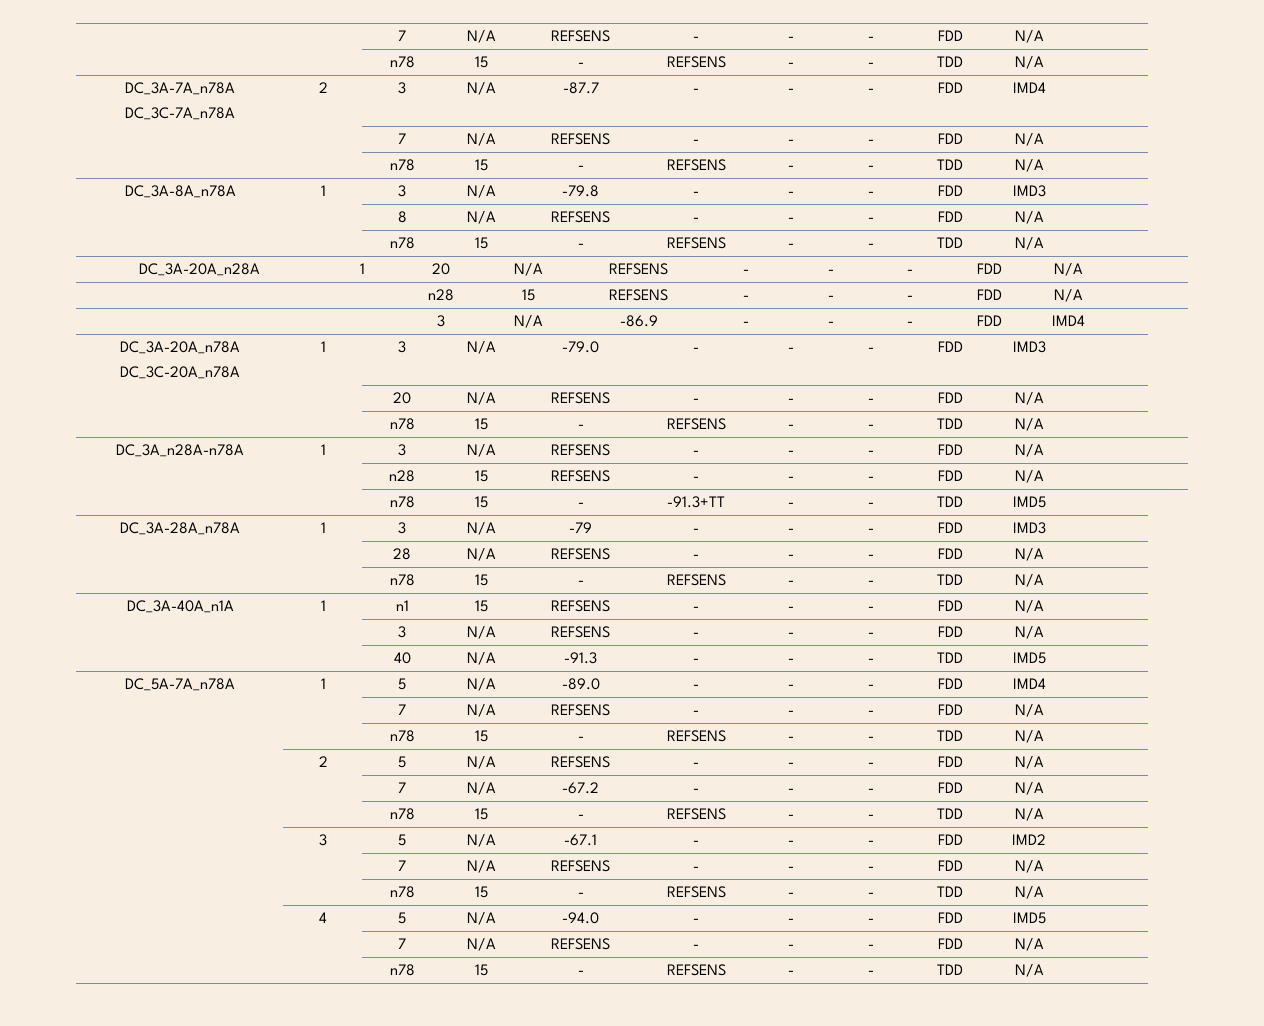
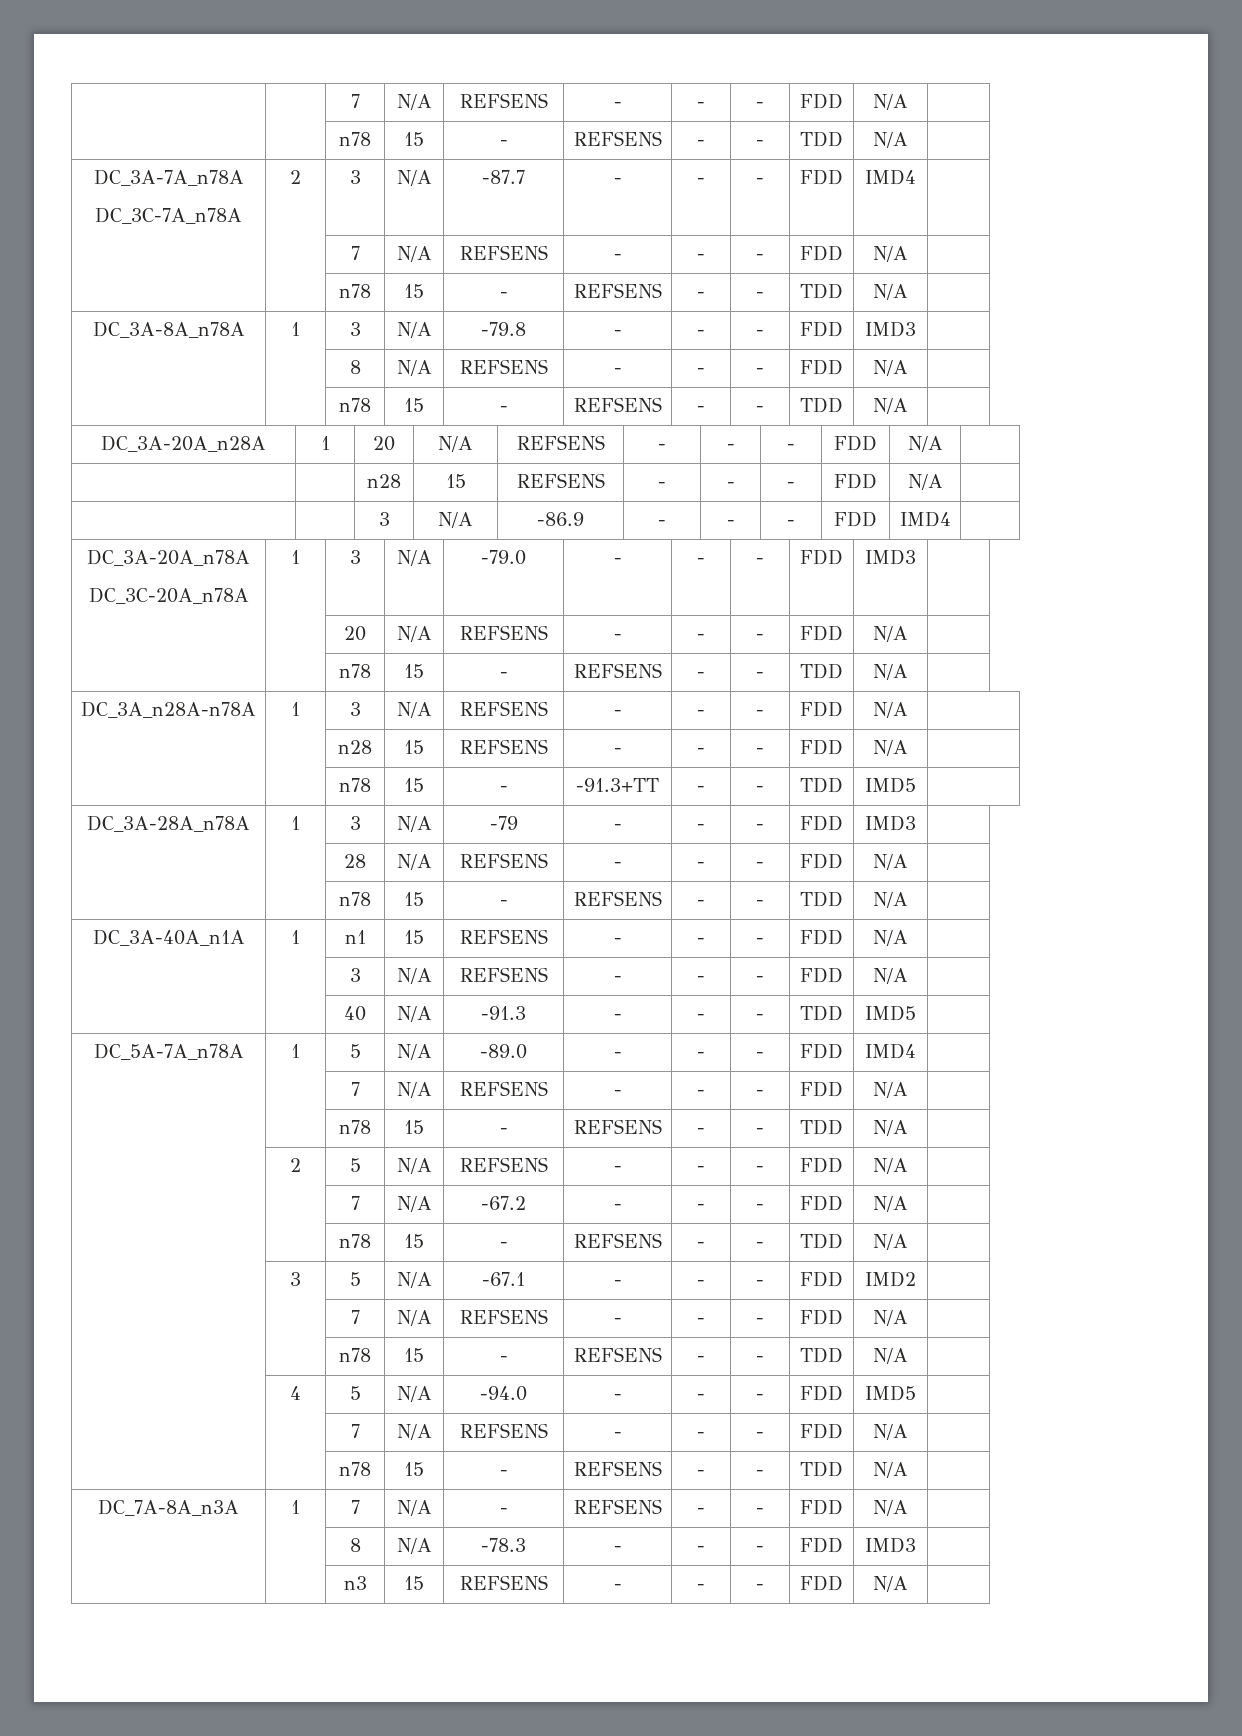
+ DC_7A-8A_n3A | 1 | 7 | N/A | - | REFSENS | - | - | FDD | N/A |
+ | | 8 | N/A | -78.3 | - | - | - | FDD | IMD3 |
+ | | n3 | 15 | REFSENS | - | - | - | FDD | N/A |

